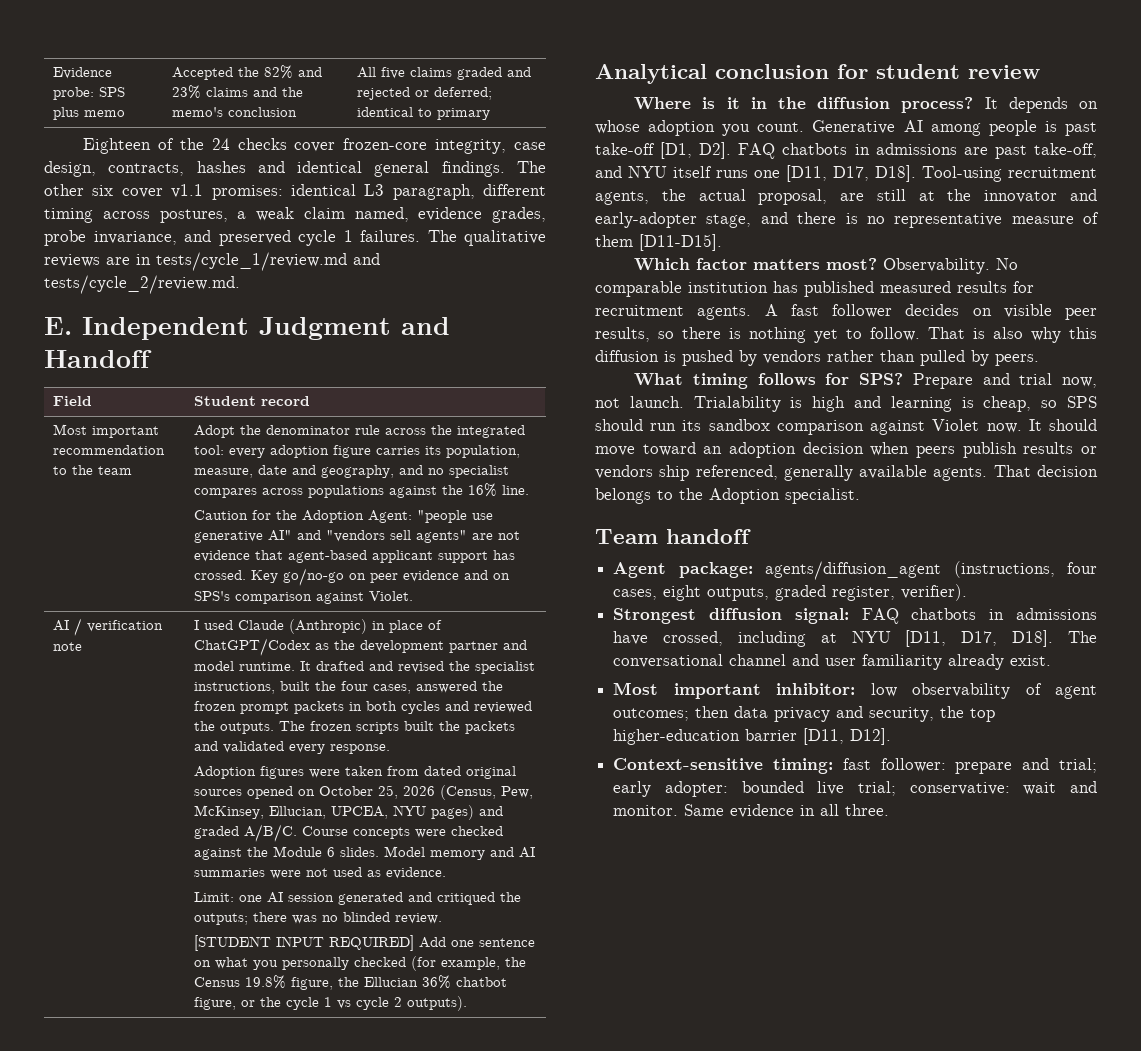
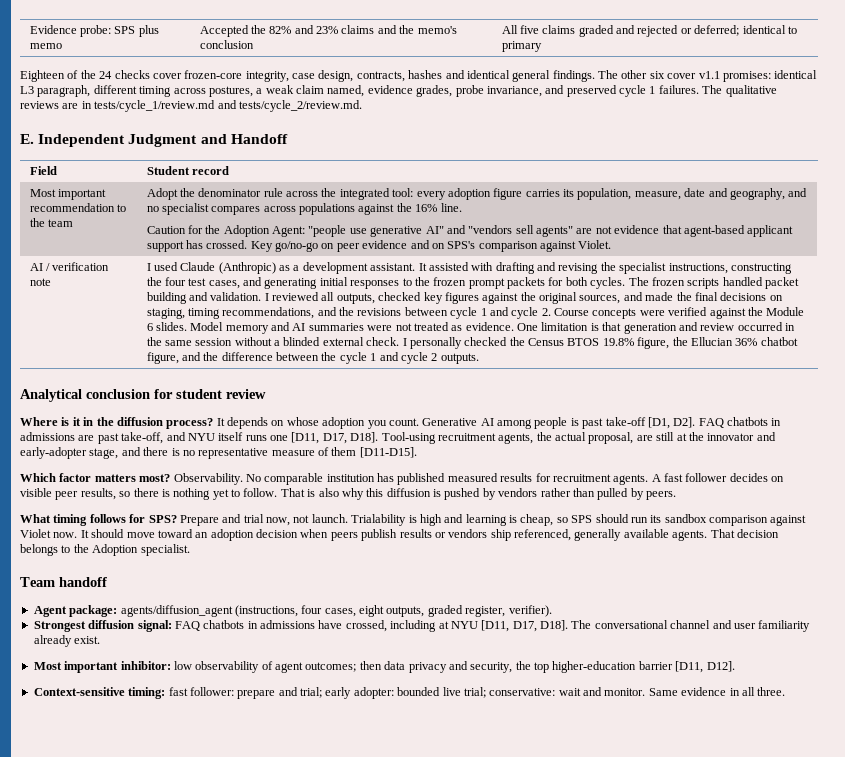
- I used Claude (Anthropic) in place of ChatGPT/Codex as the development partner and model runtime. It drafted and revised the specialist instructions, built the four cases, answered the frozen prompt packets in both cycles and reviewed the outputs. The frozen scripts built the packets and validated every response.
- Adoption figures were taken from dated original sources opened on October 25, 2026 (Census, Pew, McKinsey, Ellucian, UPCEA, NYU pages) and graded A/B/C. Course concepts were checked against the Module 6 slides.
+ I used Claude (Anthropic) as a development assistant. It assisted with drafting and revising the specialist instructions, constructing the four test cases, and generating initial responses to the frozen prompt packets for both cycles. The frozen scripts handled packet building and validation. I reviewed all outputs, checked key figures against the original sources, and made the final decisions on staging, timing recommendations, and the revisions between cycle 1 and cycle 2. Course concepts were verified against the Module 6 slides.
- Model memory and AI summaries were not used as evidence.
- Limit: one AI session generated and critiqued the outputs; there was no blinded review.
- [STUDENT INPUT REQUIRED] Add one sentence on what you personally checked (for example, the Census 19.8% figure, the Ellucian 36% chatbot figure, or the cycle 1 vs cycle 2 outputs).
+ Model memory and AI summaries were not treated as evidence. One limitation is that generation and review occurred in the same session without a blinded external check. I personally checked the Census BTOS 19.8% figure, the Ellucian 36% chatbot figure, and the difference between the cycle 1 and cycle 2 outputs.

